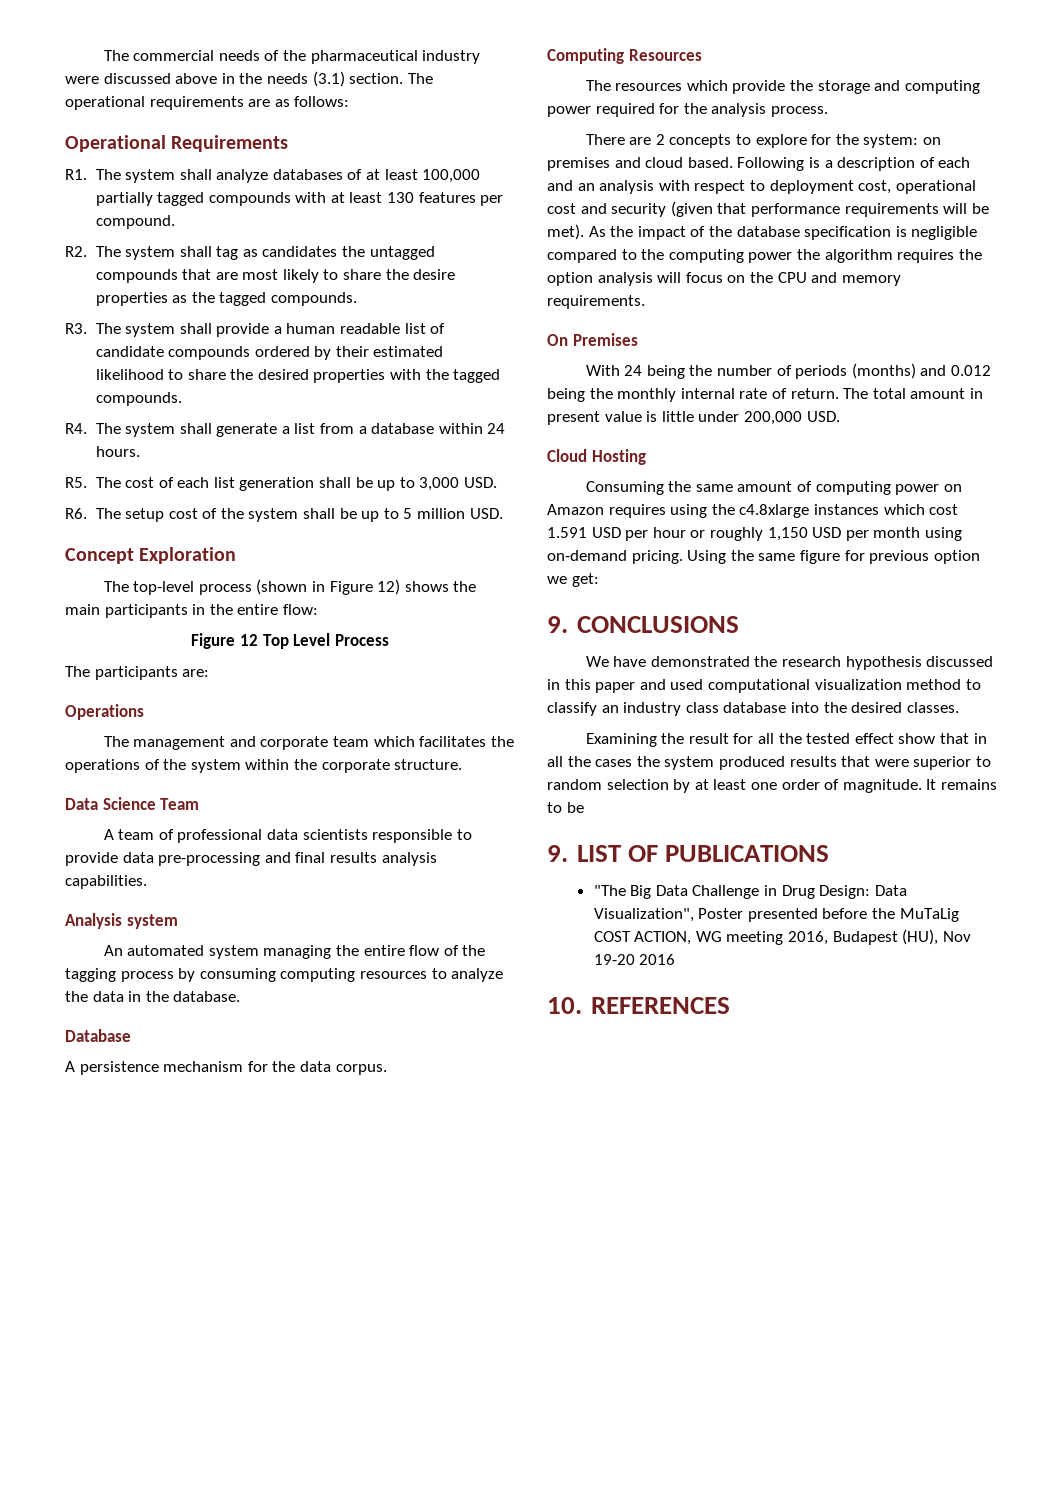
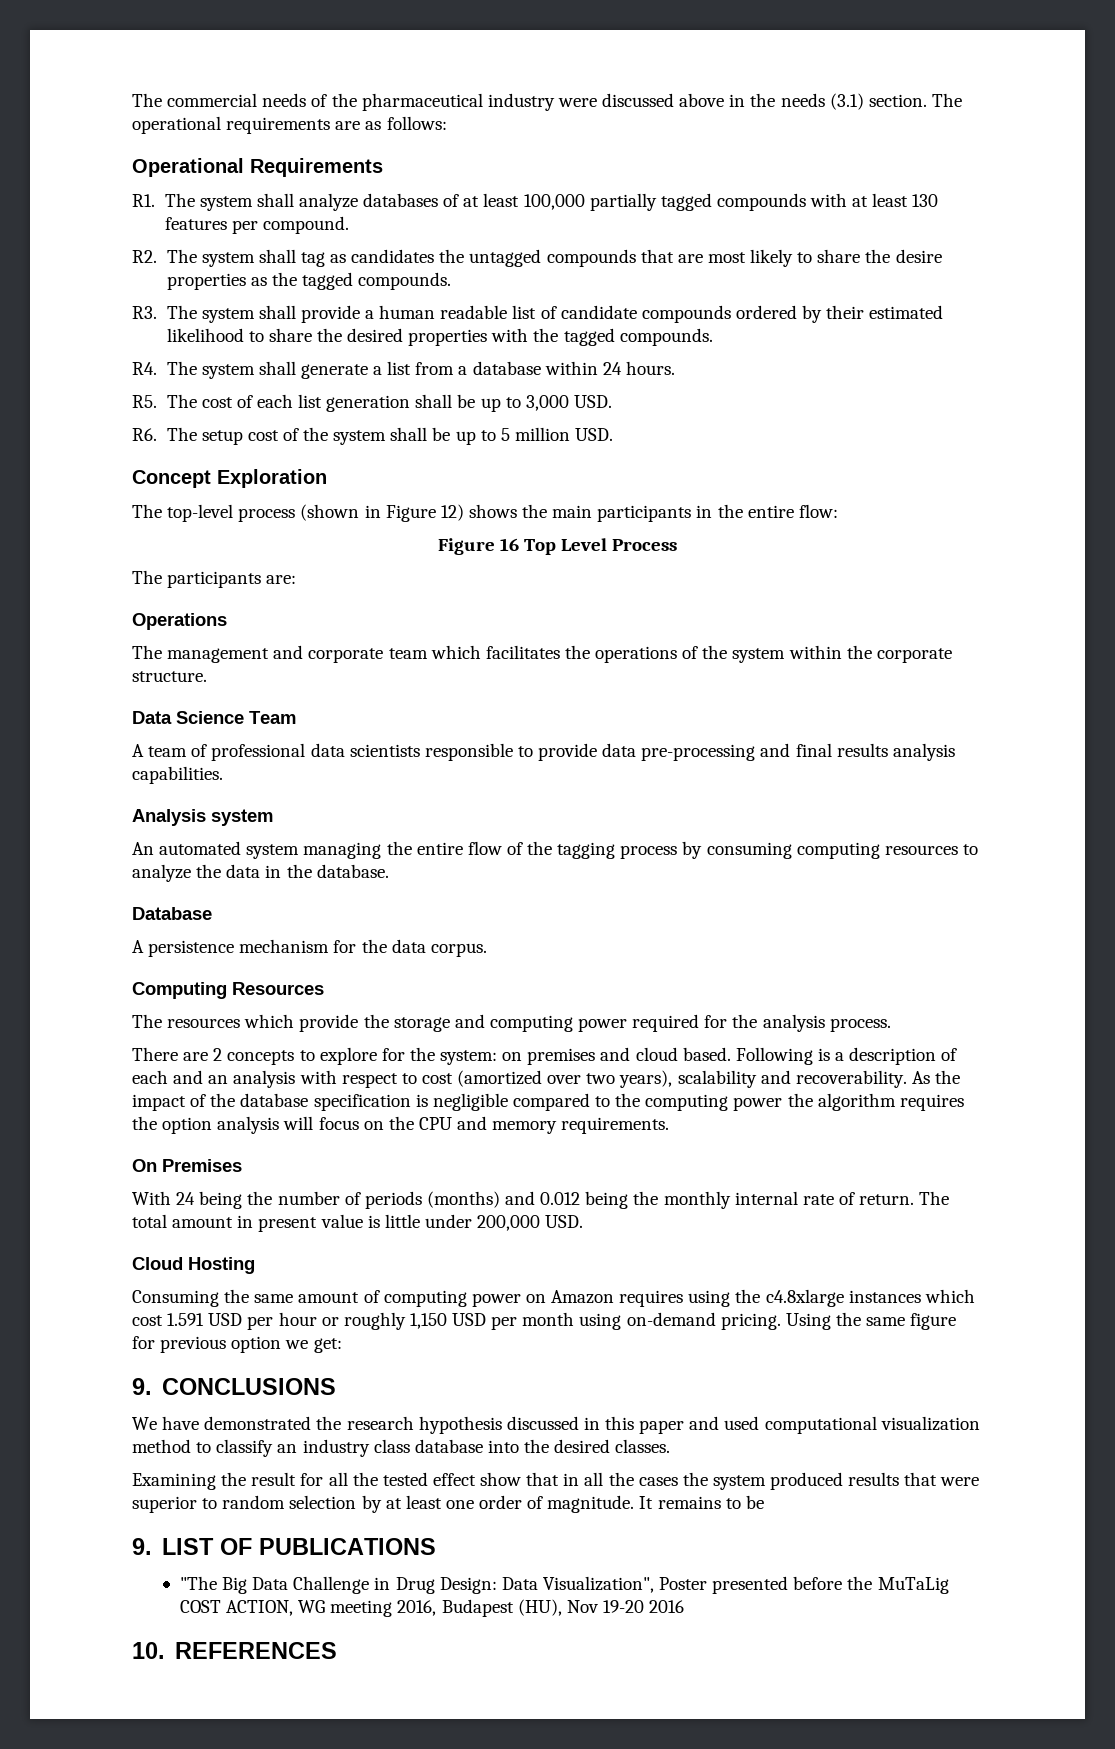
- Figure 12 Top Level Process
+ Figure 16 Top Level Process
- Following is a description of each and an analysis with respect to deployment cost, operational cost and security (given that performance requirements will be met).
+ Following is a description of each and an analysis with respect to cost (amortized over two years), scalability and recoverability.

